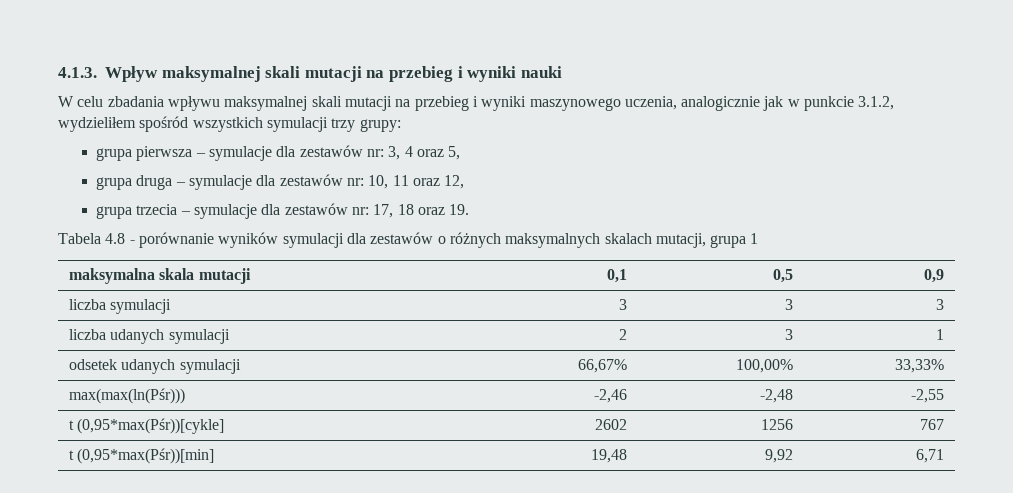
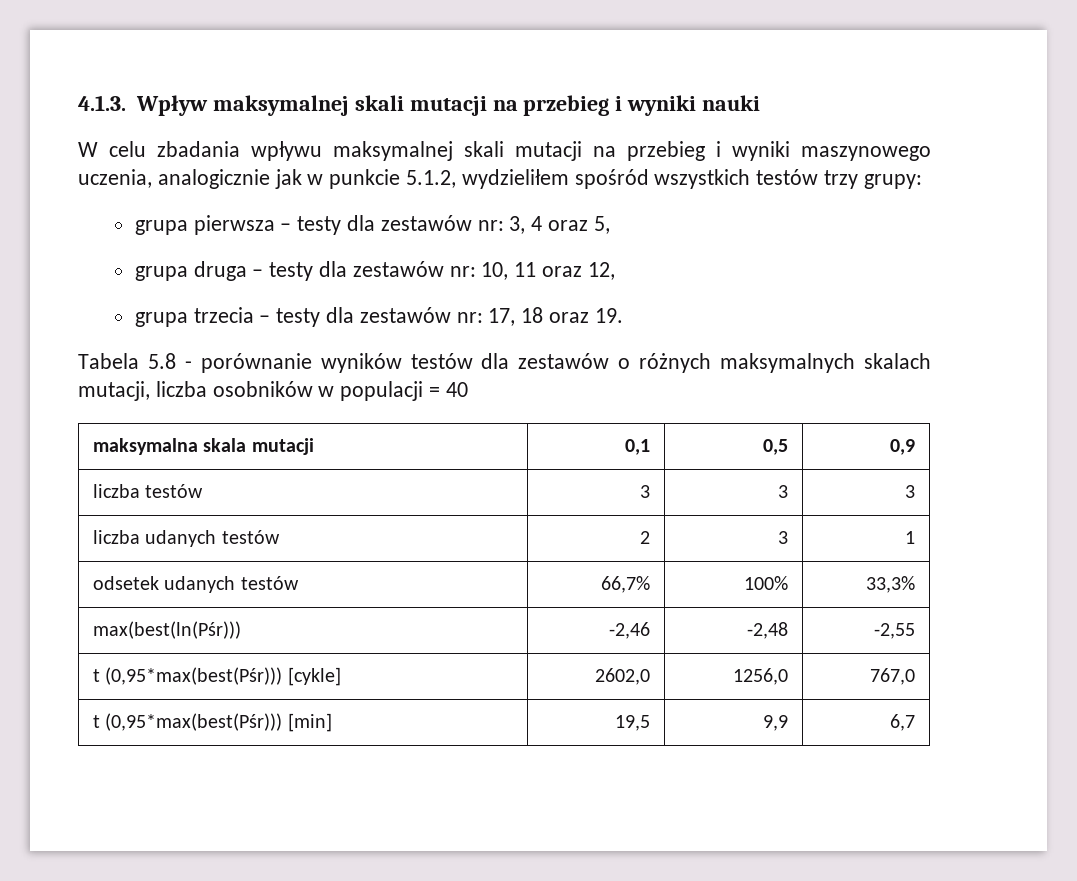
- W celu zbadania wpływu maksymalnej skali mutacji na przebieg i wyniki maszynowego uczenia, analogicznie jak w punkcie 3.1.2, wydzieliłem spośród wszystkich symulacji trzy grupy:
+ W celu zbadania wpływu maksymalnej skali mutacji na przebieg i wyniki maszynowego uczenia, analogicznie jak w punkcie 5.1.2, wydzieliłem spośród wszystkich testów trzy grupy:
- grupa pierwsza – symulacje dla zestawów nr: 3, 4 oraz 5,
+ grupa pierwsza – testy dla zestawów nr: 3, 4 oraz 5,
- grupa druga – symulacje dla zestawów nr: 10, 11 oraz 12,
+ grupa druga – testy dla zestawów nr: 10, 11 oraz 12,
- grupa trzecia – symulacje dla zestawów nr: 17, 18 oraz 19.
+ grupa trzecia – testy dla zestawów nr: 17, 18 oraz 19.
- Tabela 4.8 - porównanie wyników symulacji dla zestawów o różnych maksymalnych skalach mutacji, grupa 1
+ Tabela 5.8 - porównanie wyników testów dla zestawów o różnych maksymalnych skalach mutacji, liczba osobników w populacji = 40
- liczba symulacji | 3 | 3 | 3
+ liczba testów | 3 | 3 | 3
- liczba udanych symulacji | 2 | 3 | 1
+ liczba udanych testów | 2 | 3 | 1
- odsetek udanych symulacji | 66,67% | 100,00% | 33,33%
- max(max(ln(Pśr))) | -2,46 | -2,48 | -2,55
+ odsetek udanych testów | 66,7% | 100% | 33,3%
+ max(best(ln(Pśr))) | -2,46 | -2,48 | -2,55
- t (0,95*max(Pśr))[cykle] | 2602 | 1256 | 767
- t (0,95*max(Pśr))[min] | 19,48 | 9,92 | 6,71
+ t (0,95*max(best(Pśr))) [cykle] | 2602,0 | 1256,0 | 767,0
+ t (0,95*max(best(Pśr))) [min] | 19,5 | 9,9 | 6,7

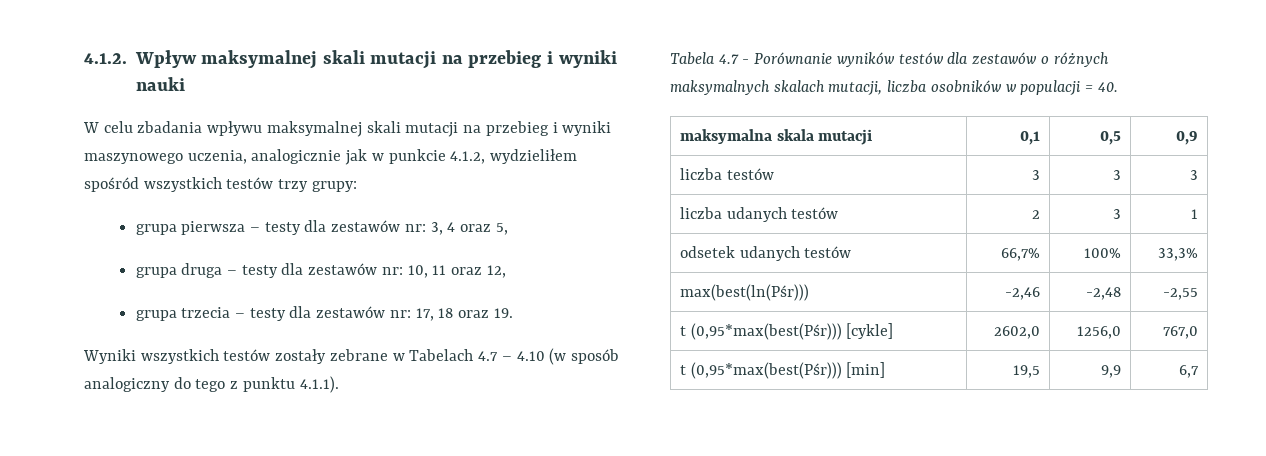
- 4.1.3. Wpływ maksymalnej skali mutacji na przebieg i wyniki nauki
+ 4.1.2. Wpływ maksymalnej skali mutacji na przebieg i wyniki nauki
- W celu zbadania wpływu maksymalnej skali mutacji na przebieg i wyniki maszynowego uczenia, analogicznie jak w punkcie 5.1.2, wydzieliłem spośród wszystkich testów trzy grupy:
+ W celu zbadania wpływu maksymalnej skali mutacji na przebieg i wyniki maszynowego uczenia, analogicznie jak w punkcie 4.1.2, wydzieliłem spośród wszystkich testów trzy grupy:
- Tabela 5.8 - porównanie wyników testów dla zestawów o różnych maksymalnych skalach mutacji, liczba osobników w populacji = 40
+ Wyniki wszystkich testów zostały zebrane w Tabelach 4.7 – 4.10 (w sposób analogiczny do tego z punktu 4.1.1).
+ Tabela 4.7 - Porównanie wyników testów dla zestawów o różnych maksymalnych skalach mutacji, liczba osobników w populacji = 40.

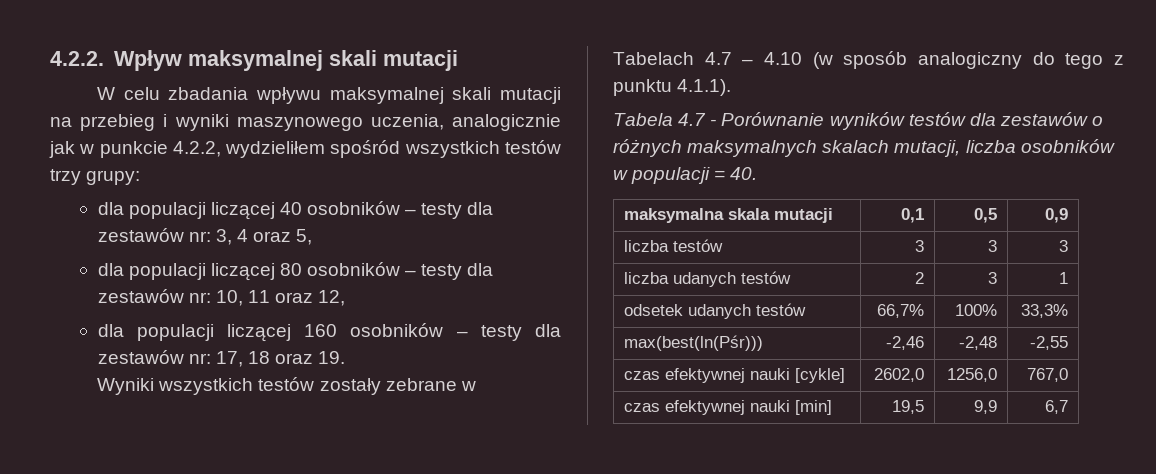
- 4.1.2. Wpływ maksymalnej skali mutacji na przebieg i wyniki nauki
+ 4.2.2. Wpływ maksymalnej skali mutacji
- W celu zbadania wpływu maksymalnej skali mutacji na przebieg i wyniki maszynowego uczenia, analogicznie jak w punkcie 4.1.2, wydzieliłem spośród wszystkich testów trzy grupy:
+ W celu zbadania wpływu maksymalnej skali mutacji na przebieg i wyniki maszynowego uczenia, analogicznie jak w punkcie 4.2.2, wydzieliłem spośród wszystkich testów trzy grupy:
- grupa pierwsza – testy dla zestawów nr: 3, 4 oraz 5,
+ dla populacji liczącej 40 osobników – testy dla zestawów nr: 3, 4 oraz 5,
- grupa druga – testy dla zestawów nr: 10, 11 oraz 12,
+ dla populacji liczącej 80 osobników – testy dla zestawów nr: 10, 11 oraz 12,
- grupa trzecia – testy dla zestawów nr: 17, 18 oraz 19.
+ dla populacji liczącej 160 osobników – testy dla zestawów nr: 17, 18 oraz 19.
- t (0,95*max(best(Pśr))) [cykle] | 2602,0 | 1256,0 | 767,0
+ czas efektywnej nauki [cykle] | 2602,0 | 1256,0 | 767,0
- t (0,95*max(best(Pśr))) [min] | 19,5 | 9,9 | 6,7
+ czas efektywnej nauki [min] | 19,5 | 9,9 | 6,7

